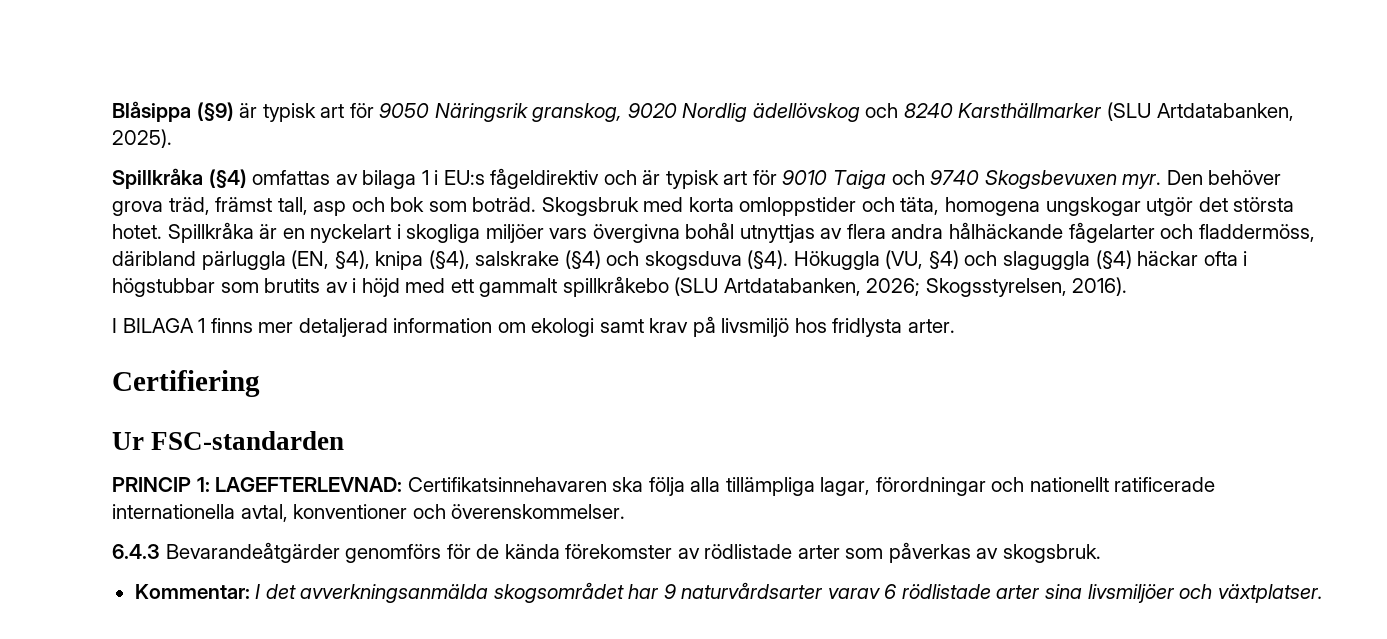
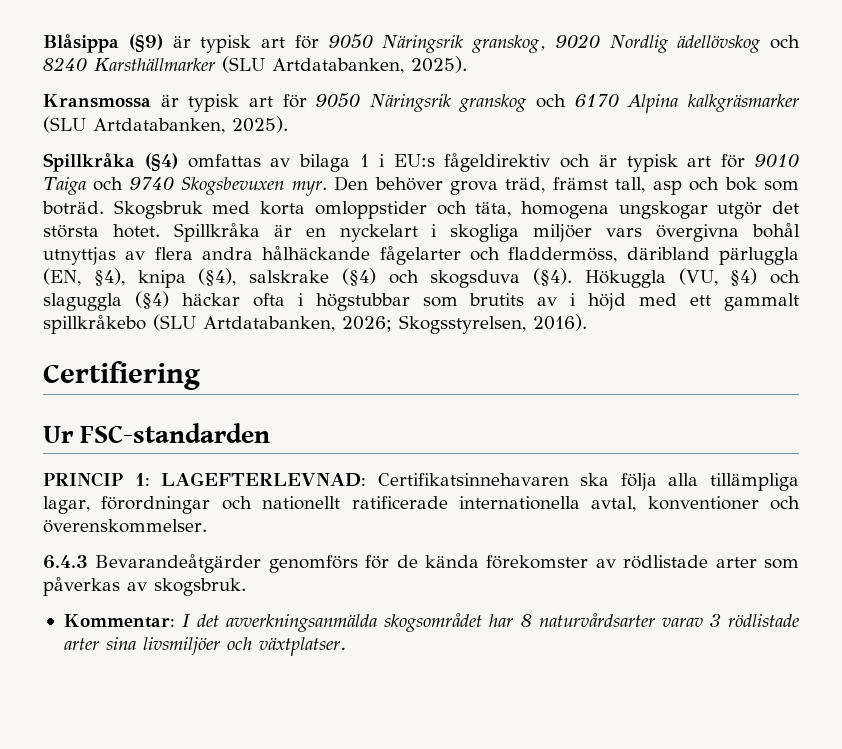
+ Kransmossa är typisk art för 9050 Näringsrik granskog och 6170 Alpina kalkgräsmarker (SLU Artdatabanken, 2025).
- I BILAGA 1 finns mer detaljerad information om ekologi samt krav på livsmiljö hos fridlysta arter.
- Kommentar: I det avverkningsanmälda skogsområdet har 9 naturvårdsarter varav 6 rödlistade arter sina livsmiljöer och växtplatser.
+ Kommentar: I det avverkningsanmälda skogsområdet har 8 naturvårdsarter varav 3 rödlistade arter sina livsmiljöer och växtplatser.

